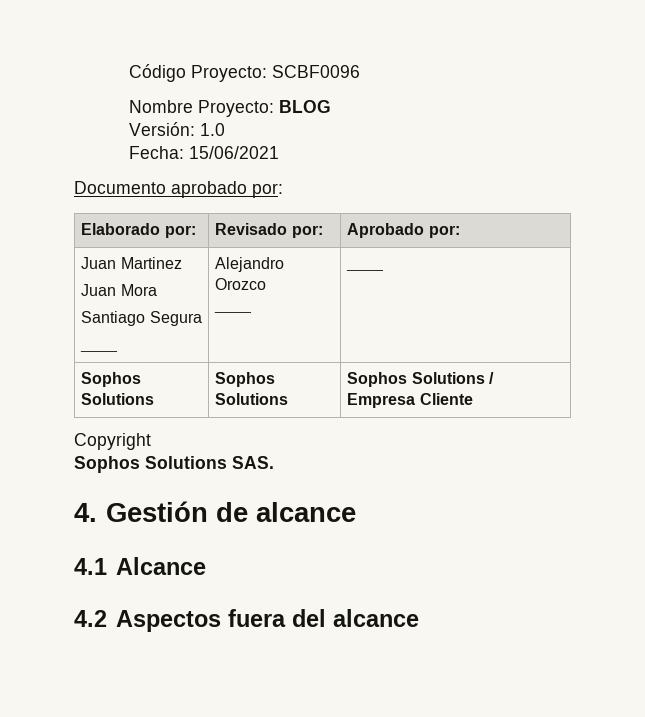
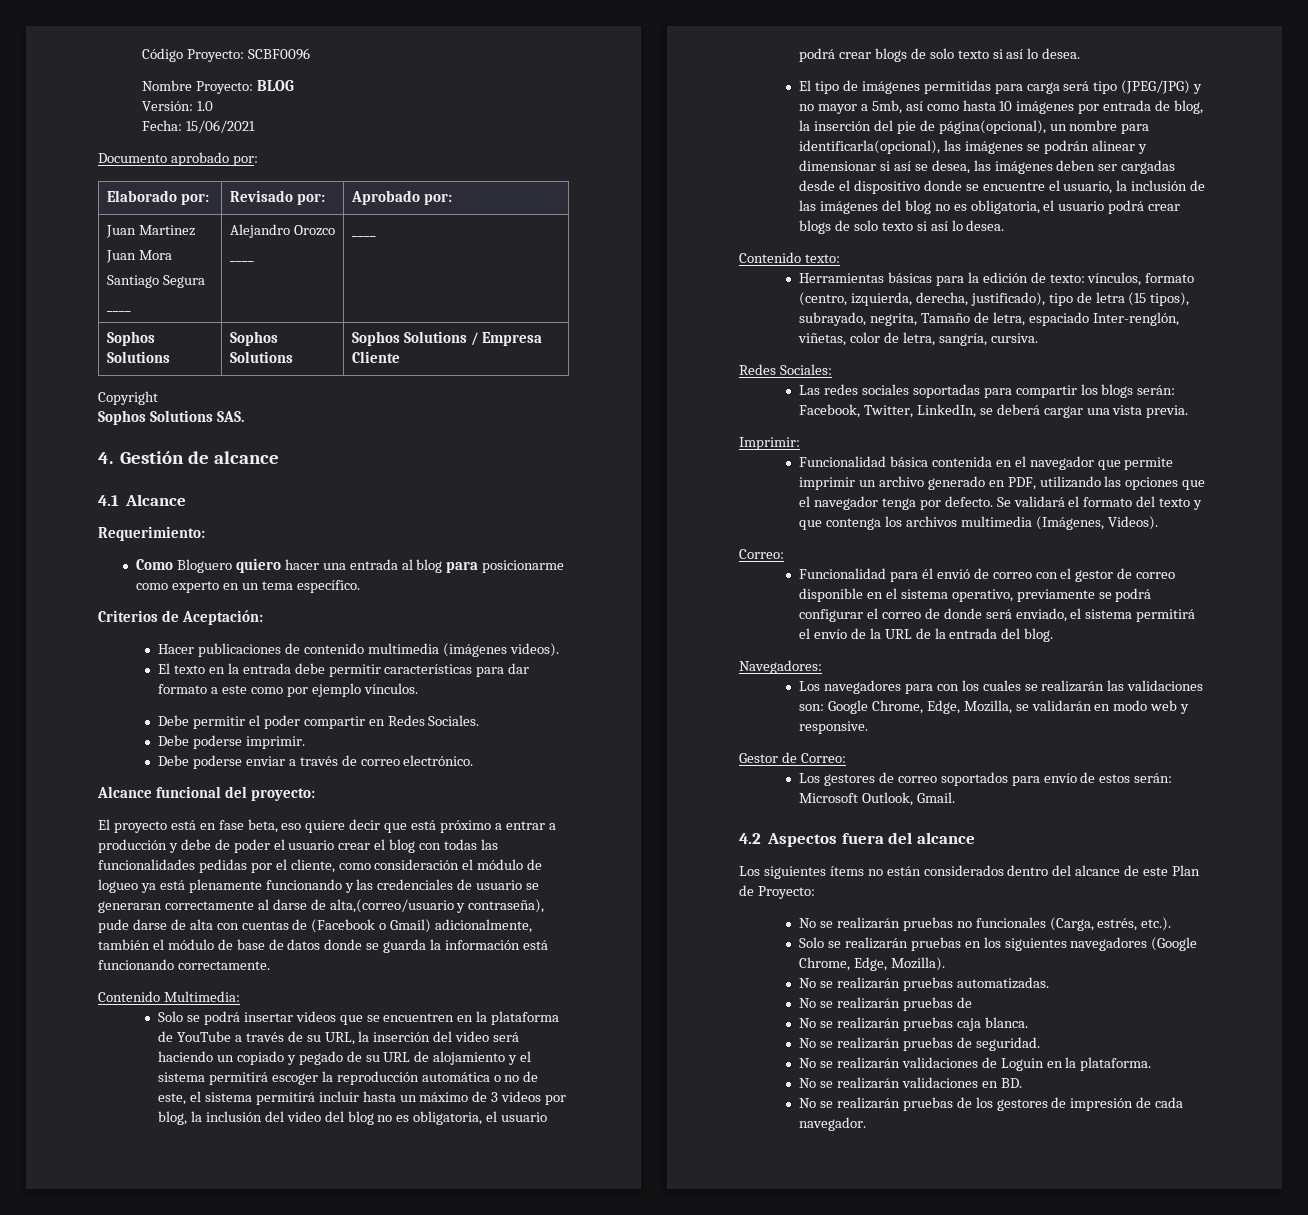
+ Requerimiento:
+ Como Bloguero quiero hacer una entrada al blog para posicionarme como experto en un tema específico.
+ Criterios de Aceptación:
+ Hacer publicaciones de contenido multimedia (imágenes videos).
+ El texto en la entrada debe permitir características para dar formato a este como por ejemplo vínculos.
+ Debe permitir el poder compartir en Redes Sociales.
+ Debe poderse imprimir.
+ Debe poderse enviar a través de correo electrónico.
+ Alcance funcional del proyecto:
+ El proyecto está en fase beta, eso quiere decir que está próximo a entrar a producción y debe de poder el usuario crear el blog con todas las funcionalidades pedidas por el cliente, como consideración el módulo de logueo ya está plenamente funcionando y las credenciales de usuario se generaran correctamente al darse de alta,(correo/usuario y contraseña), pude darse de alta con cuentas de (Facebook o Gmail) adicionalmente, también el módulo de base de datos donde se guarda la información está funcionando correctamente.
+ Contenido Multimedia:
+ Solo se podrá insertar videos que se encuentren en la plataforma de YouTube a través de su URL, la inserción del video será haciendo un copiado y pegado de su URL de alojamiento y el sistema permitirá escoger la reproducción automática o no de este, el sistema permitirá incluir hasta un máximo de 3 videos por blog, la inclusión del video del blog no es obligatoria, el usuario podrá crear blogs de solo texto si así lo desea.
+ El tipo de imágenes permitidas para carga será tipo (JPEG/JPG) y no mayor a 5mb, así como hasta 10 imágenes por entrada de blog, la inserción del pie de página(opcional), un nombre para identificarla(opcional), las imágenes se podrán alinear y dimensionar si así se desea, las imágenes deben ser cargadas desde el dispositivo donde se encuentre el usuario, la inclusión de las imágenes del blog no es obligatoria, el usuario podrá crear blogs de solo texto si así lo desea.
+ Contenido texto:
+ Herramientas básicas para la edición de texto: vínculos, formato (centro, izquierda, derecha, justificado), tipo de letra (15 tipos), subrayado, negrita, Tamaño de letra, espaciado Inter-renglón, viñetas, color de letra, sangría, cursiva.
+ Redes Sociales:
+ Las redes sociales soportadas para compartir los blogs serán: Facebook, Twitter, LinkedIn, se deberá cargar una vista previa.
+ Imprimir:
+ Funcionalidad básica contenida en el navegador que permite imprimir un archivo generado en PDF, utilizando las opciones que el navegador tenga por defecto. Se validará el formato del texto y que contenga los archivos multimedia (Imágenes, Videos).
+ Correo:
+ Funcionalidad para él envió de correo con el gestor de correo disponible en el sistema operativo, previamente se podrá configurar el correo de donde será enviado, el sistema permitirá el envío de la URL de la entrada del blog.
+ Navegadores:
+ Los navegadores para con los cuales se realizarán las validaciones son: Google Chrome, Edge, Mozilla, se validarán en modo web y responsive.
+ Gestor de Correo:
+ Los gestores de correo soportados para envío de estos serán: Microsoft Outlook, Gmail.
+ Los siguientes ítems no están considerados dentro del alcance de este Plan de Proyecto:
+ No se realizarán pruebas no funcionales (Carga, estrés, etc.).
+ Solo se realizarán pruebas en los siguientes navegadores (Google Chrome, Edge, Mozilla).
+ No se realizarán pruebas automatizadas.
+ No se realizarán pruebas de
+ No se realizarán pruebas caja blanca.
+ No se realizarán pruebas de seguridad.
+ No se realizarán validaciones de Loguin en la plataforma.
+ No se realizarán validaciones en BD.
+ No se realizarán pruebas de los gestores de impresión de cada navegador.

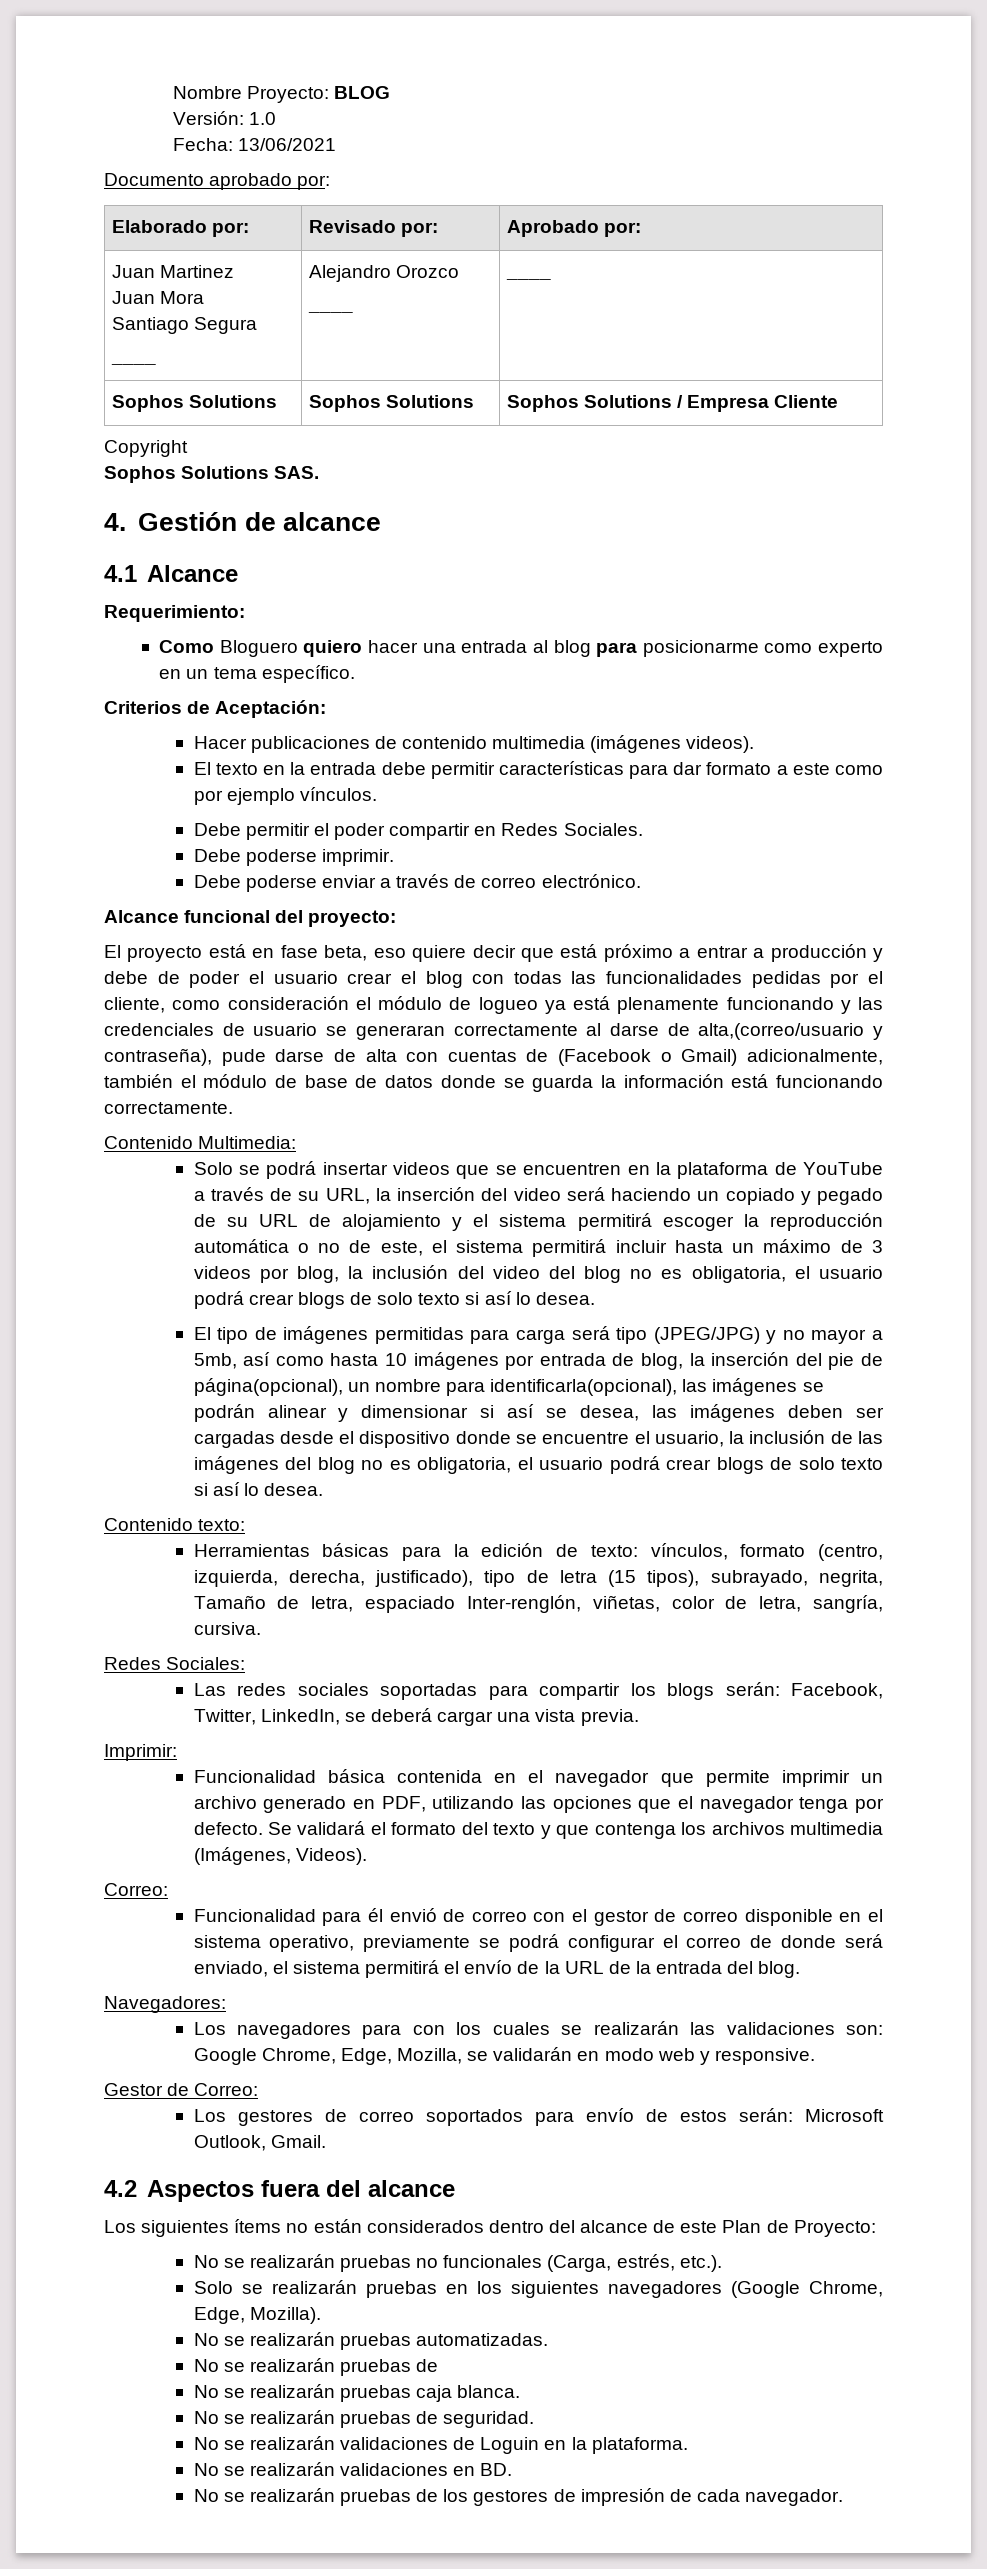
- Código Proyecto: SCBF0096
- Fecha: 15/06/2021
+ Fecha: 13/06/2021

